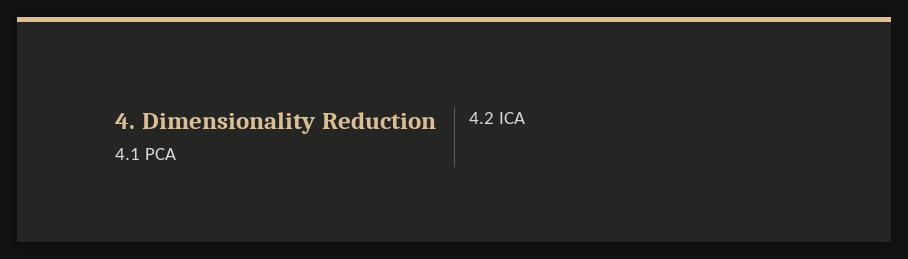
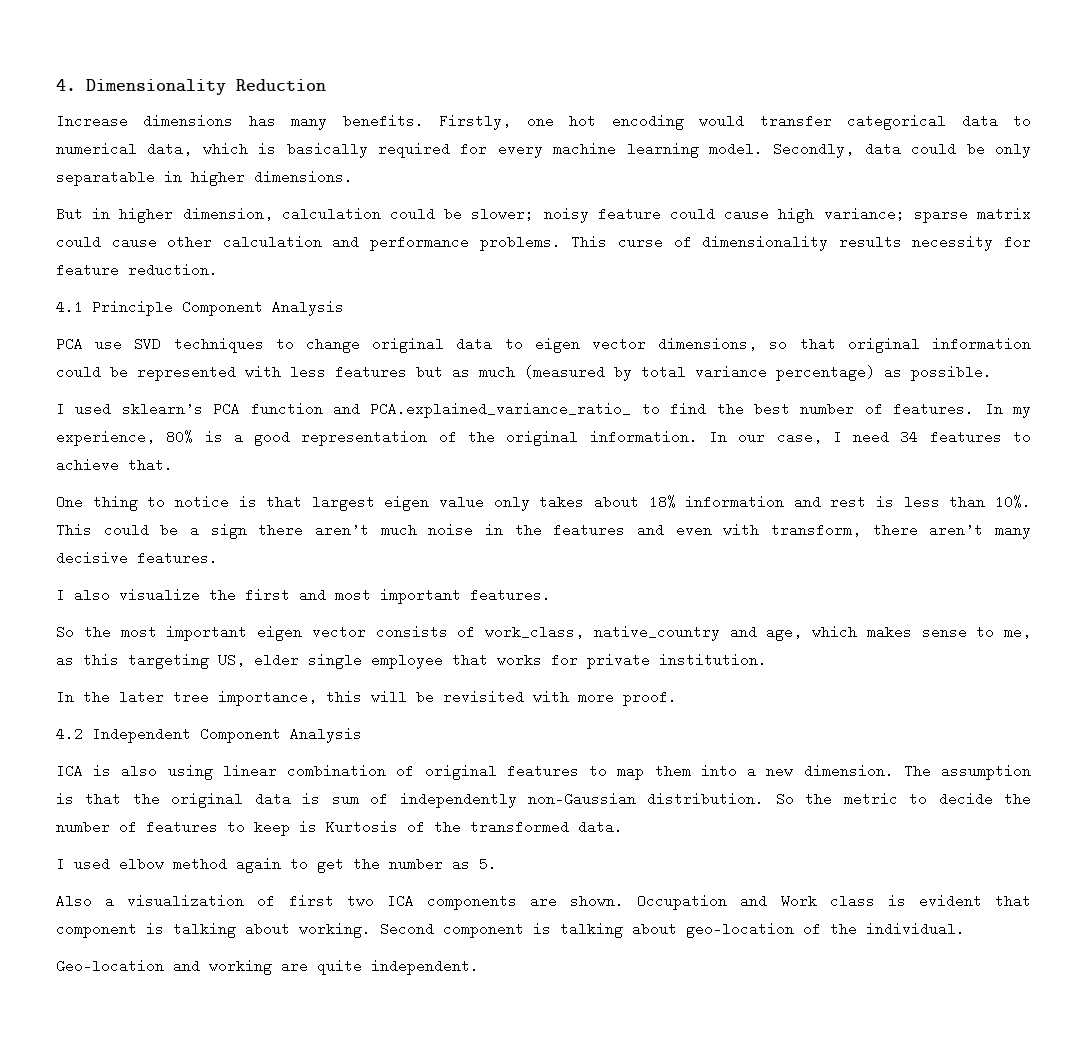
- 4.1 PCA
- 4.2 ICA
+ Increase dimensions has many benefits. Firstly, one hot encoding would transfer categorical data to numerical data, which is basically required for every machine learning model. Secondly, data could be only separatable in higher dimensions.
+ But in higher dimension, calculation could be slower; noisy feature could cause high variance; sparse matrix could cause other calculation and performance problems. This curse of dimensionality results necessity for feature reduction.
+ 4.1 Principle Component Analysis
+ PCA use SVD techniques to change original data to eigen vector dimensions, so that original information could be represented with less features but as much (measured by total variance percentage) as possible.
+ I used sklearn’s PCA function and PCA.explained_variance_ratio_ to find the best number of features. In my experience, 80% is a good representation of the original information. In our case, I need 34 features to achieve that.
+ One thing to notice is that largest eigen value only takes about 18% information and rest is less than 10%. This could be a sign there aren’t much noise in the features and even with transform, there aren’t many decisive features.
+ I also visualize the first and most important features.
+ So the most important eigen vector consists of work_class, native_country and age, which makes sense to me, as this targeting US, elder single employee that works for private institution.
+ In the later tree importance, this will be revisited with more proof.
+ 4.2 Independent Component Analysis
+ ICA is also using linear combination of original features to map them into a new dimension. The assumption is that the original data is sum of independently non-Gaussian distribution. So the metric to decide the number of features to keep is Kurtosis of the transformed data.
+ I used elbow method again to get the number as 5.
+ Also a visualization of first two ICA components are shown. Occupation and Work class is evident that component is talking about working. Second component is talking about geo-location of the individual.
+ Geo-location and working are quite independent.

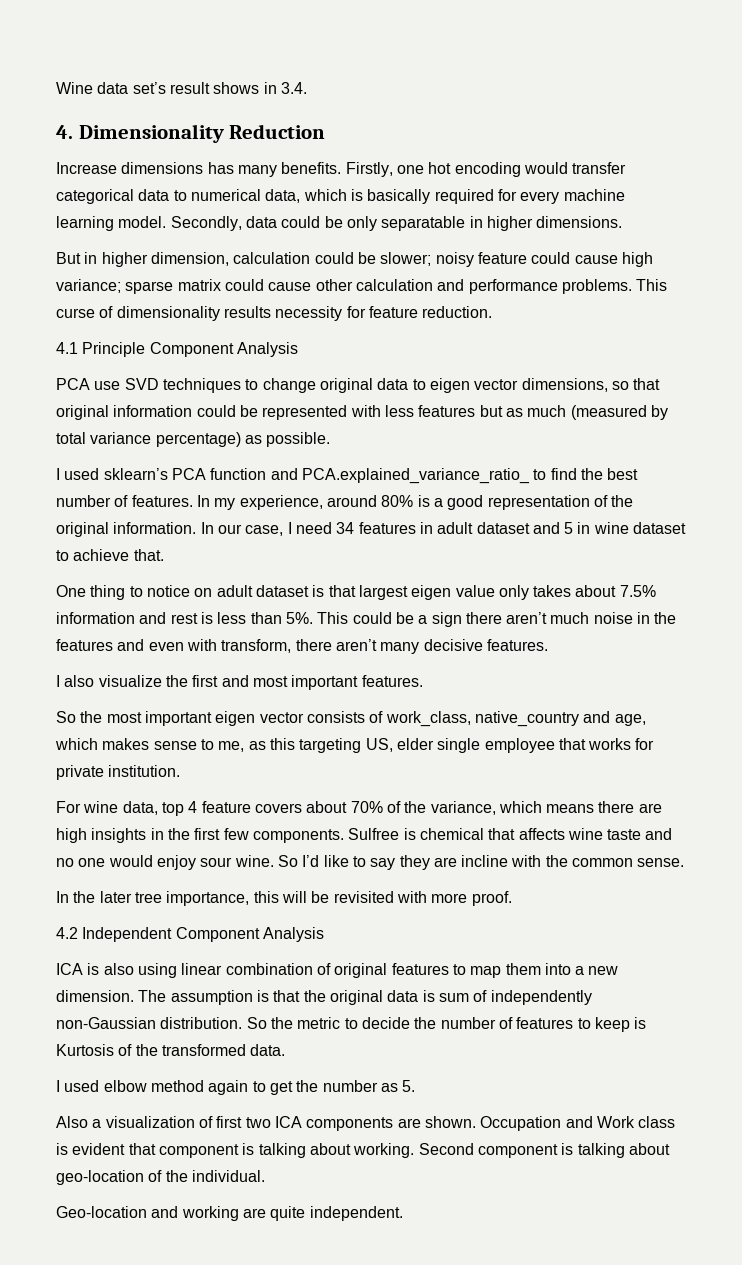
+ Wine data set’s result shows in 3.4.
- In my experience, 80% is a good representation of the original information.
+ In my experience, around 80% is a good representation of the original information.
- In our case, I need 34 features to achieve that.
+ In our case, I need 34 features in adult dataset and 5 in wine dataset to achieve that.
- One thing to notice is that largest eigen value only takes about 18% information and rest is less than 10%.
+ One thing to notice on adult dataset is that largest eigen value only takes about 7.5% information and rest is less than 5%.
+ For wine data, top 4 feature covers about 70% of the variance, which means there are high insights in the first few components. Sulfree is chemical that affects wine taste and no one would enjoy sour wine. So I’d like to say they are incline with the common sense.

